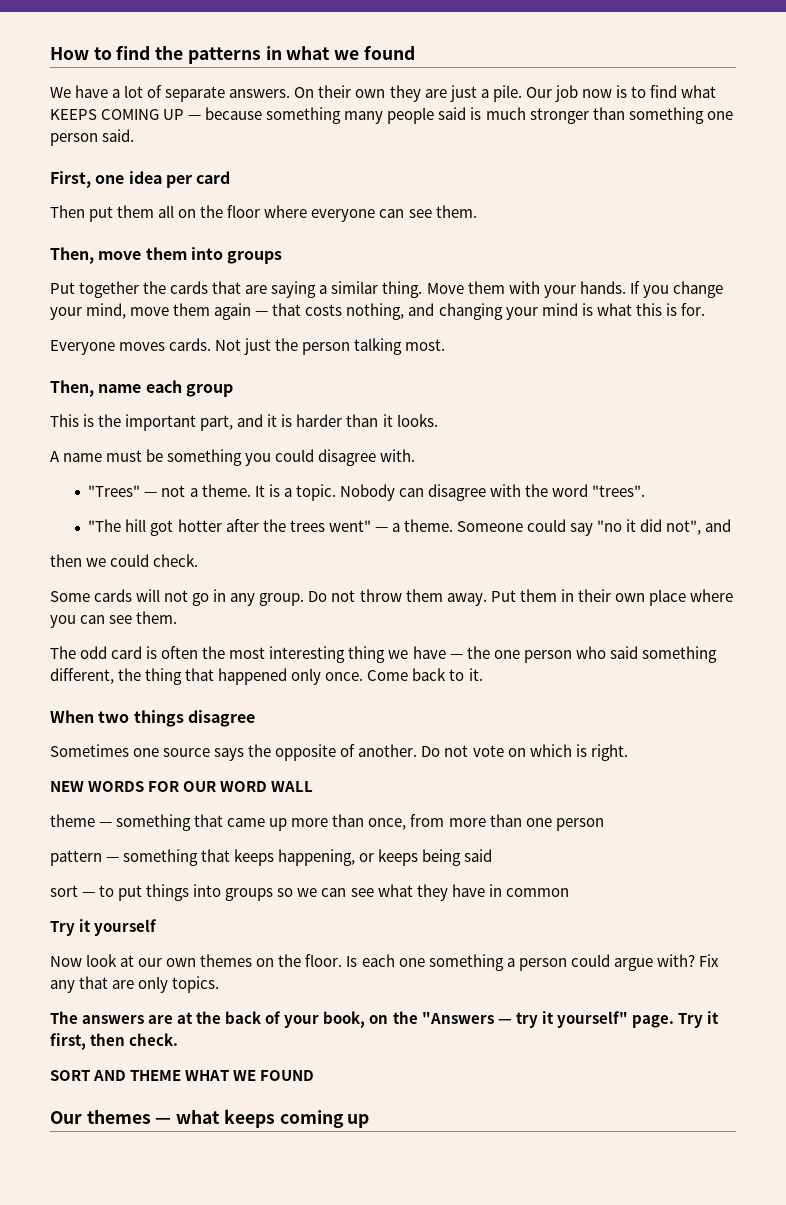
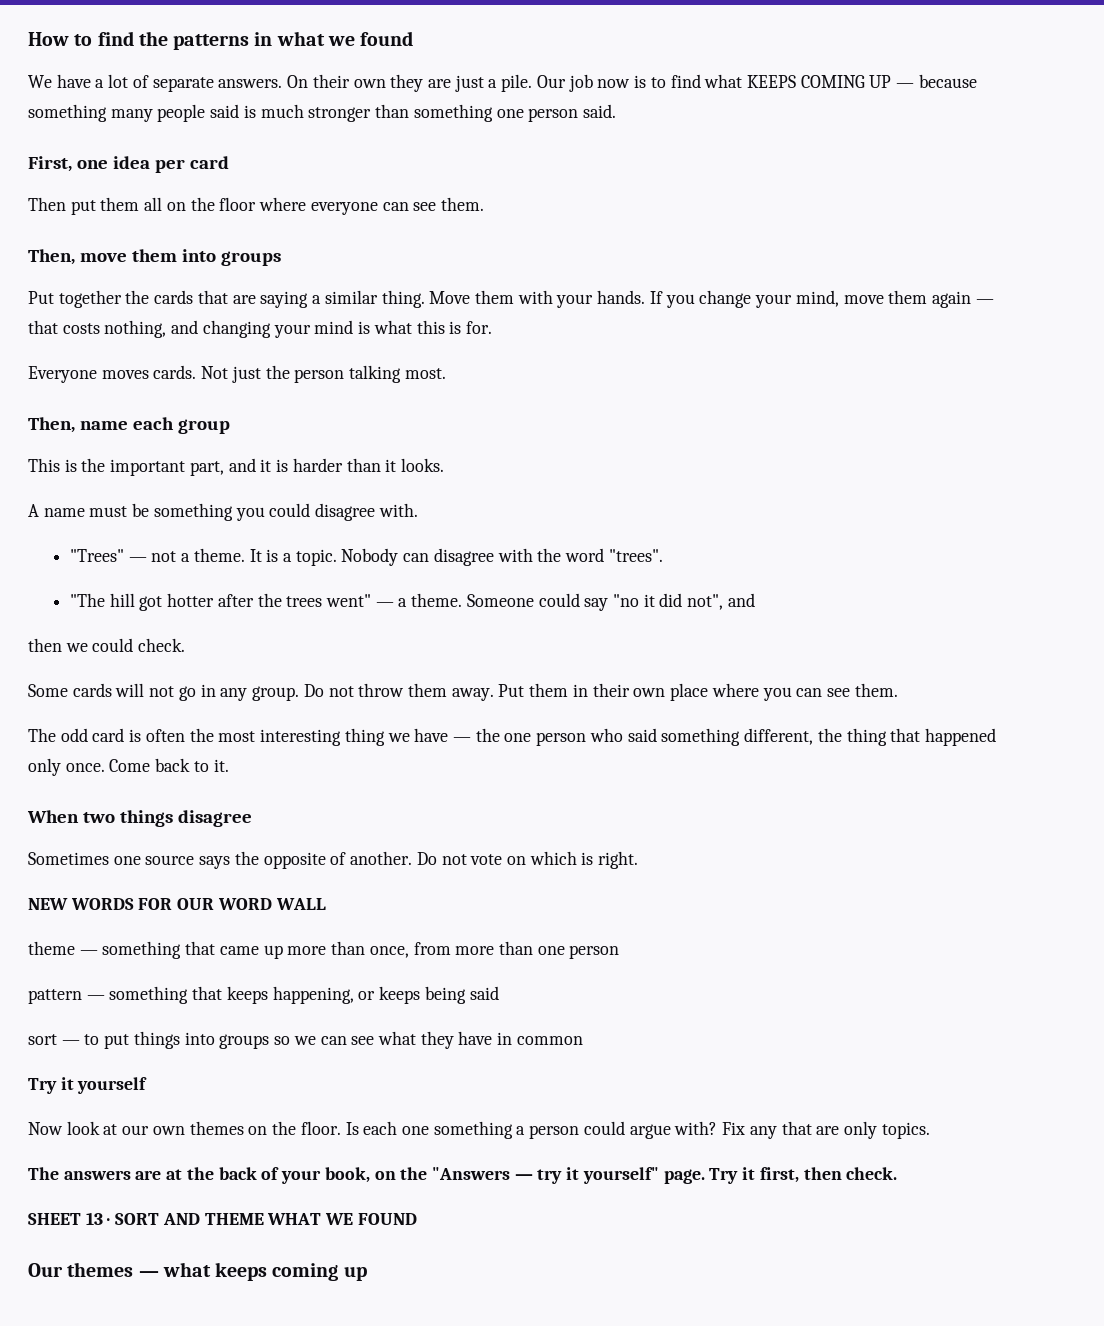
- SORT AND THEME WHAT WE FOUND
+ SHEET 13 · SORT AND THEME WHAT WE FOUND

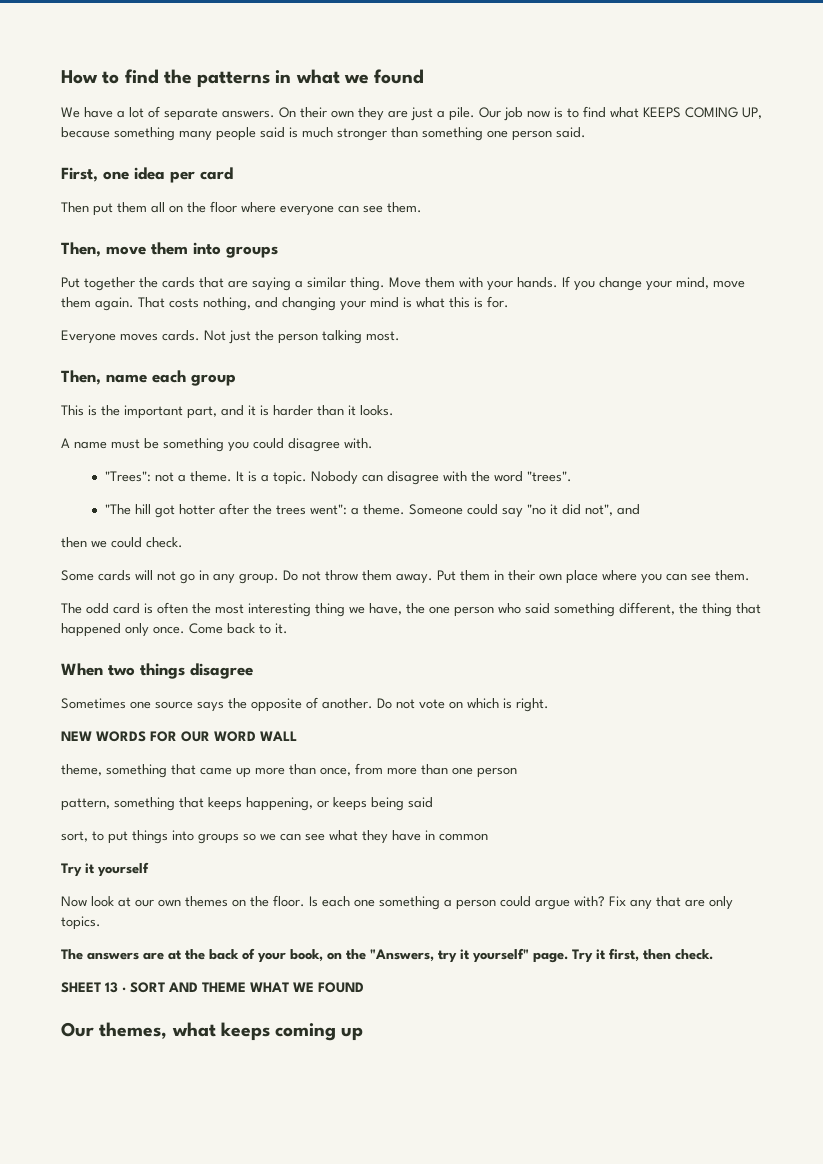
- Our job now is to find what KEEPS COMING UP — because something many people said is much stronger than something one person said.
+ Our job now is to find what KEEPS COMING UP, because something many people said is much stronger than something one person said.
- If you change your mind, move them again — that costs nothing, and changing your mind is what this is for.
+ If you change your mind, move them again. That costs nothing, and changing your mind is what this is for.
- "Trees" — not a theme.
+ "Trees": not a theme.
- "The hill got hotter after the trees went" — a theme.
+ "The hill got hotter after the trees went": a theme.
- The odd card is often the most interesting thing we have — the one person who said something different, the thing that happened only once.
+ The odd card is often the most interesting thing we have, the one person who said something different, the thing that happened only once.
- theme — something that came up more than once, from more than one person
+ theme, something that came up more than once, from more than one person
- pattern — something that keeps happening, or keeps being said
+ pattern, something that keeps happening, or keeps being said
- sort — to put things into groups so we can see what they have in common
+ sort, to put things into groups so we can see what they have in common
- The answers are at the back of your book, on the "Answers — try it yourself" page.
+ The answers are at the back of your book, on the "Answers, try it yourself" page.
- Our themes — what keeps coming up
+ Our themes, what keeps coming up

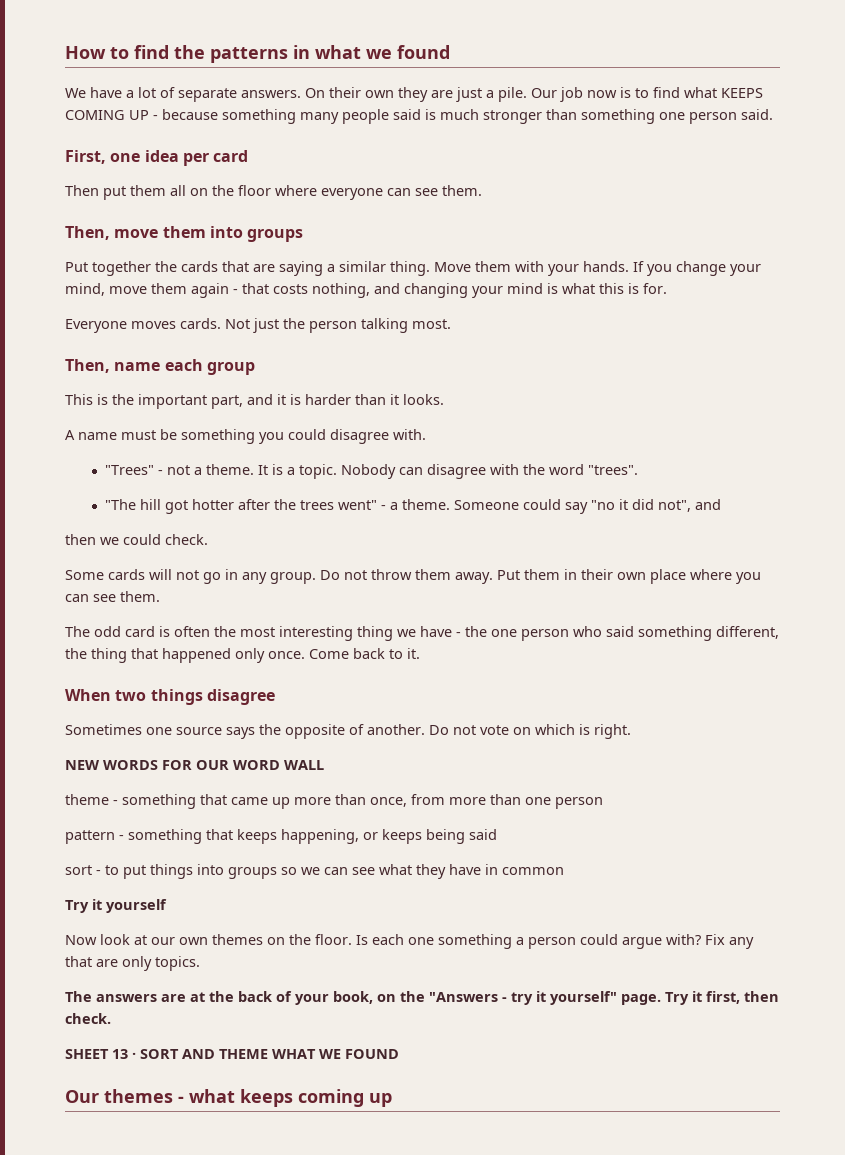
- Our job now is to find what KEEPS COMING UP, because something many people said is much stronger than something one person said.
+ Our job now is to find what KEEPS COMING UP - because something many people said is much stronger than something one person said.
- If you change your mind, move them again. That costs nothing, and changing your mind is what this is for.
+ If you change your mind, move them again - that costs nothing, and changing your mind is what this is for.
- "Trees": not a theme.
+ "Trees" - not a theme.
- "The hill got hotter after the trees went": a theme.
+ "The hill got hotter after the trees went" - a theme.
- The odd card is often the most interesting thing we have, the one person who said something different, the thing that happened only once.
+ The odd card is often the most interesting thing we have - the one person who said something different, the thing that happened only once.
- theme, something that came up more than once, from more than one person
+ theme - something that came up more than once, from more than one person
- pattern, something that keeps happening, or keeps being said
+ pattern - something that keeps happening, or keeps being said
- sort, to put things into groups so we can see what they have in common
+ sort - to put things into groups so we can see what they have in common
- The answers are at the back of your book, on the "Answers, try it yourself" page.
+ The answers are at the back of your book, on the "Answers - try it yourself" page.
- Our themes, what keeps coming up
+ Our themes - what keeps coming up

